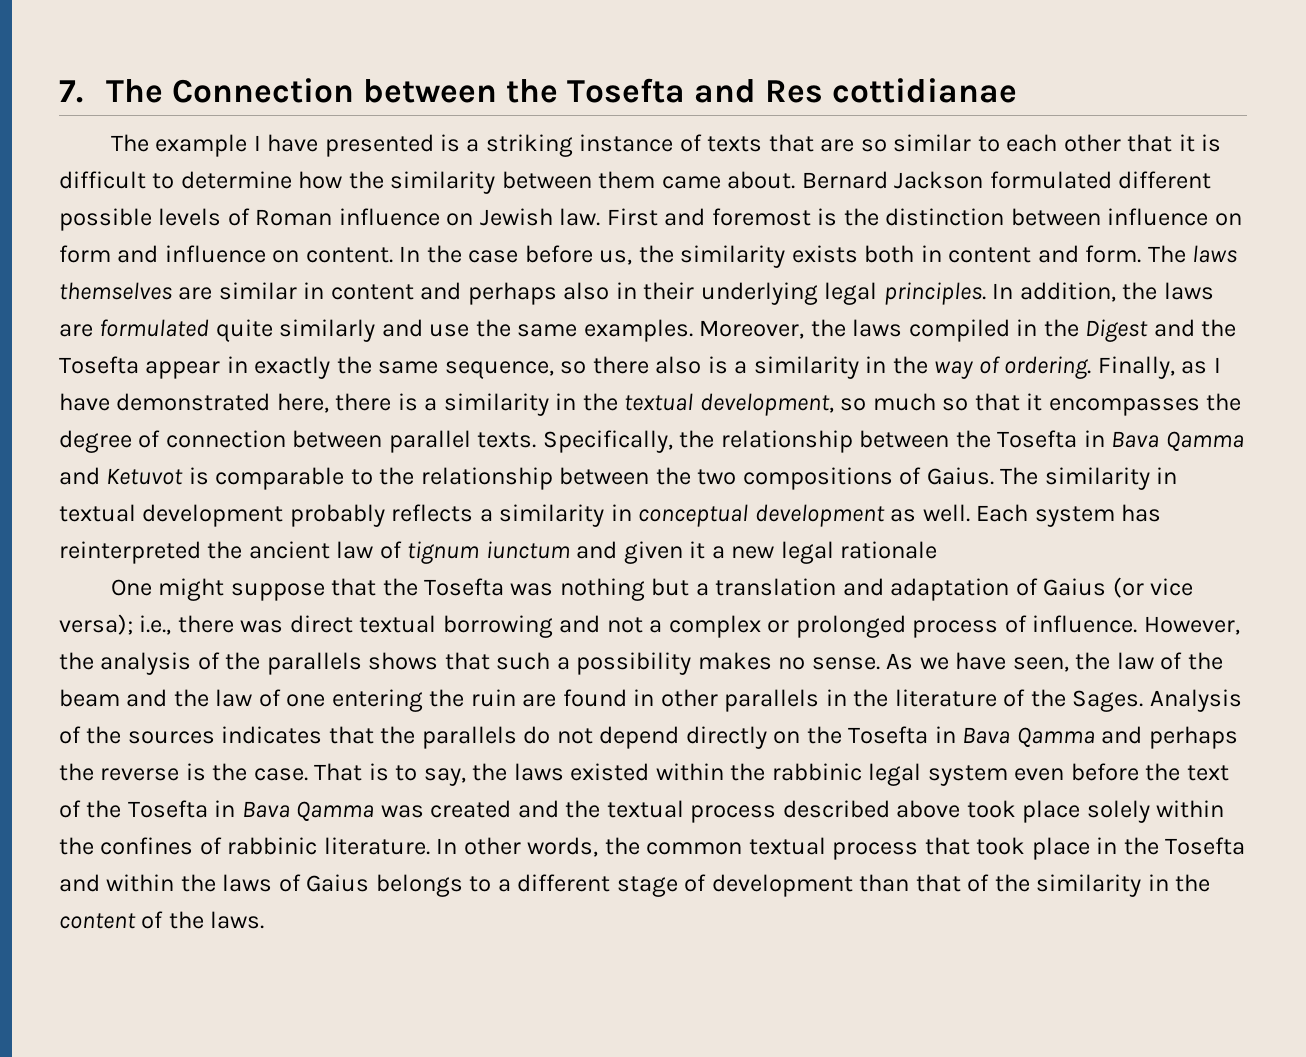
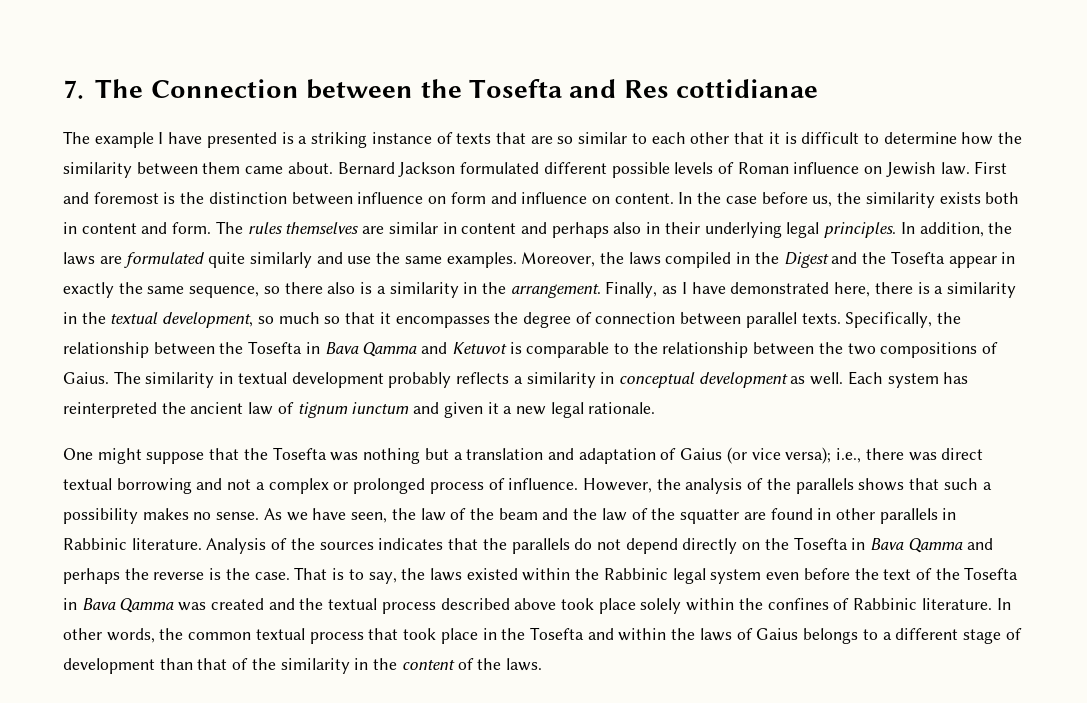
- The laws themselves are similar in content and perhaps also in their underlying legal principles.
+ The rules themselves are similar in content and perhaps also in their underlying legal principles.
- Moreover, the laws compiled in the Digest and the Tosefta appear in exactly the same sequence, so there also is a similarity in the way of ordering.
+ Moreover, the laws compiled in the Digest and the Tosefta appear in exactly the same sequence, so there also is a similarity in the arrangement.
- Each system has reinterpreted the ancient law of tignum iunctum and given it a new legal rationale
+ Each system has reinterpreted the ancient law of tignum iunctum and given it a new legal rationale.
- As we have seen, the law of the beam and the law of one entering the ruin are found in other parallels in the literature of the Sages.
+ As we have seen, the law of the beam and the law of the squatter are found in other parallels in Rabbinic literature.
- That is to say, the laws existed within the rabbinic legal system even before the text of the Tosefta in Bava Qamma was created and the textual process described above took place solely within the confines of rabbinic literature.
+ That is to say, the laws existed within the Rabbinic legal system even before the text of the Tosefta in Bava Qamma was created and the textual process described above took place solely within the confines of Rabbinic literature.

